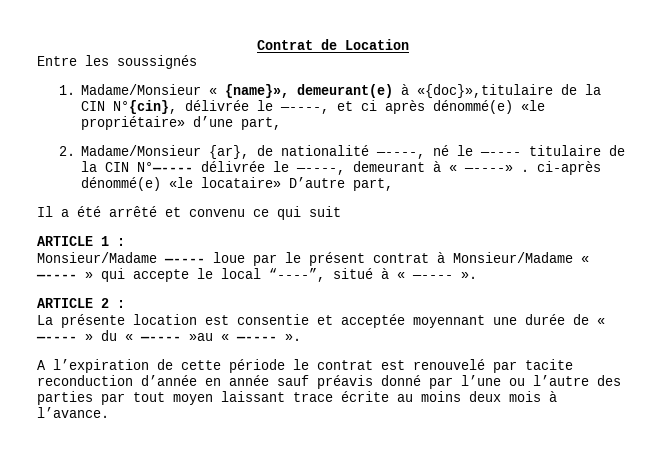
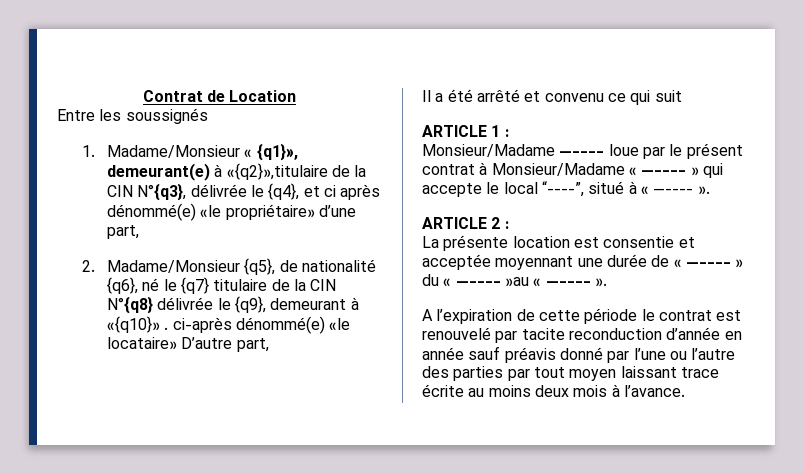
- 1. Madame/Monsieur « {name}», demeurant(e) à «{doc}»,titulaire de la CIN N°{cin}, délivrée le —----, et ci après dénommé(e) «le propriétaire» d’une part,
+ 1. Madame/Monsieur « {q1}», demeurant(e) à «{q2}»,titulaire de la CIN N°{q3}, délivrée le {q4}, et ci après dénommé(e) «le propriétaire» d’une part,
- 2. Madame/Monsieur {ar}, de nationalité —----, né le —---- titulaire de la CIN N°—---- délivrée le —----, demeurant à « —----» . ci-après dénommé(e) «le locataire» D’autre part,
+ 2. Madame/Monsieur {q5}, de nationalité {q6}, né le {q7} titulaire de la CIN N°{q8} délivrée le {q9}, demeurant à «{q10}» . ci-après dénommé(e) «le locataire» D’autre part,

